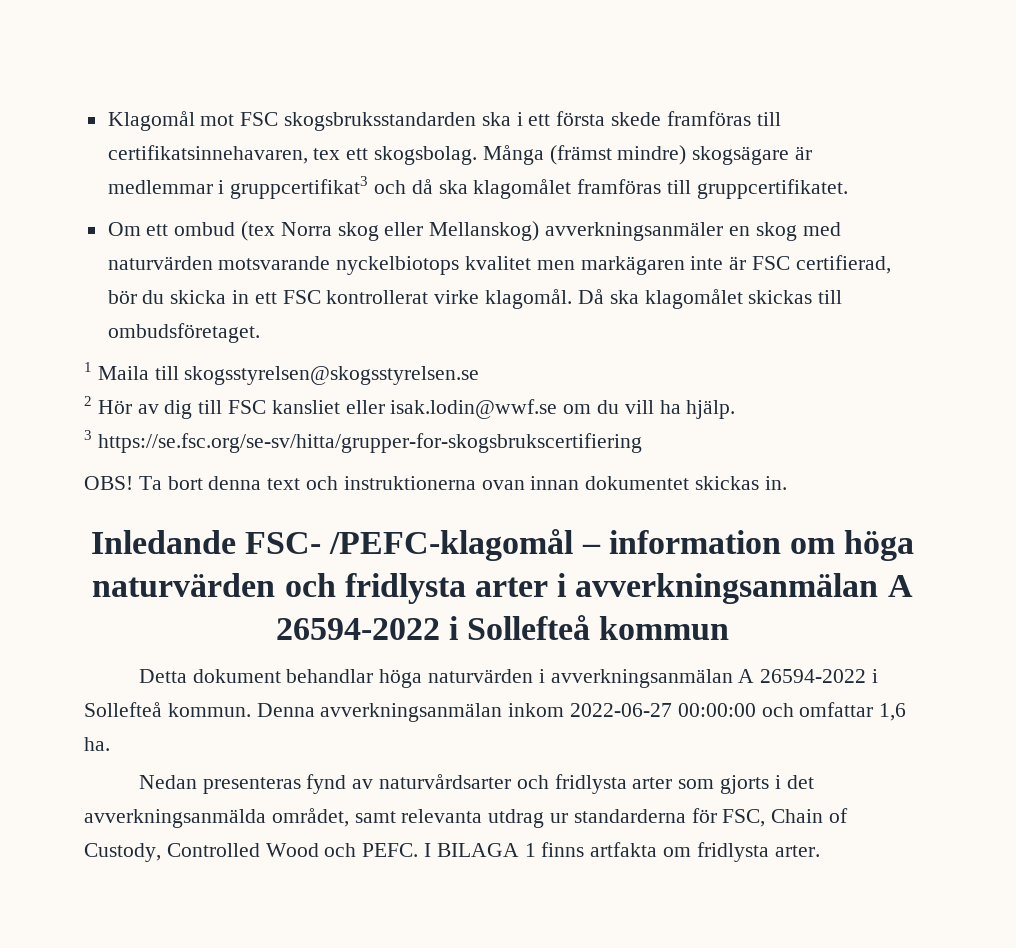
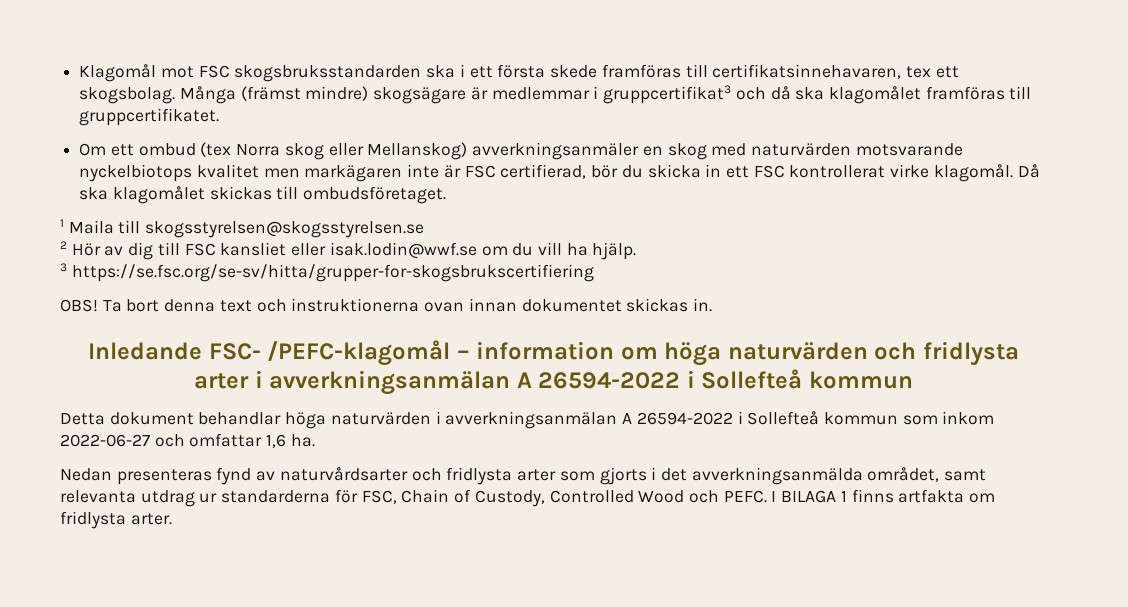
- Detta dokument behandlar höga naturvärden i avverkningsanmälan A 26594-2022 i Sollefteå kommun. Denna avverkningsanmälan inkom 2022-06-27 00:00:00 och omfattar 1,6 ha.
+ Detta dokument behandlar höga naturvärden i avverkningsanmälan A 26594-2022 i Sollefteå kommun som inkom 2022-06-27 och omfattar 1,6 ha.

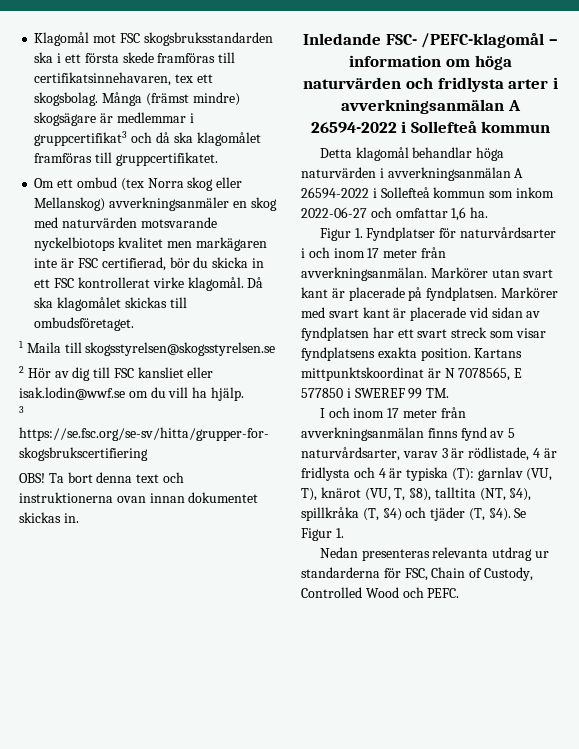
- Detta dokument behandlar höga naturvärden i avverkningsanmälan A 26594-2022 i Sollefteå kommun som inkom 2022-06-27 och omfattar 1,6 ha.
+ Detta klagomål behandlar höga naturvärden i avverkningsanmälan A 26594-2022 i Sollefteå kommun som inkom 2022-06-27 och omfattar 1,6 ha.
- Nedan presenteras fynd av naturvårdsarter och fridlysta arter som gjorts i det avverkningsanmälda området, samt relevanta utdrag ur standarderna för FSC, Chain of Custody, Controlled Wood och PEFC. I BILAGA 1 finns artfakta om fridlysta arter.
+ Figur 1. Fyndplatser för naturvårdsarter i och inom 17 meter från avverkningsanmälan. Markörer utan svart kant är placerade på fyndplatsen. Markörer med svart kant är placerade vid sidan av fyndplatsen har ett svart streck som visar fyndplatsens exakta position. Kartans mittpunktskoordinat är N 7078565, E 577850 i SWEREF 99 TM.
+ I och inom 17 meter från avverkningsanmälan finns fynd av 5 naturvårdsarter, varav 3 är rödlistade, 4 är fridlysta och 4 är typiska (T): garnlav (VU, T), knärot (VU, T, §8), talltita (NT, §4), spillkråka (T, §4) och tjäder (T, §4). Se Figur 1.
+ Nedan presenteras relevanta utdrag ur standarderna för FSC, Chain of Custody, Controlled Wood och PEFC.

